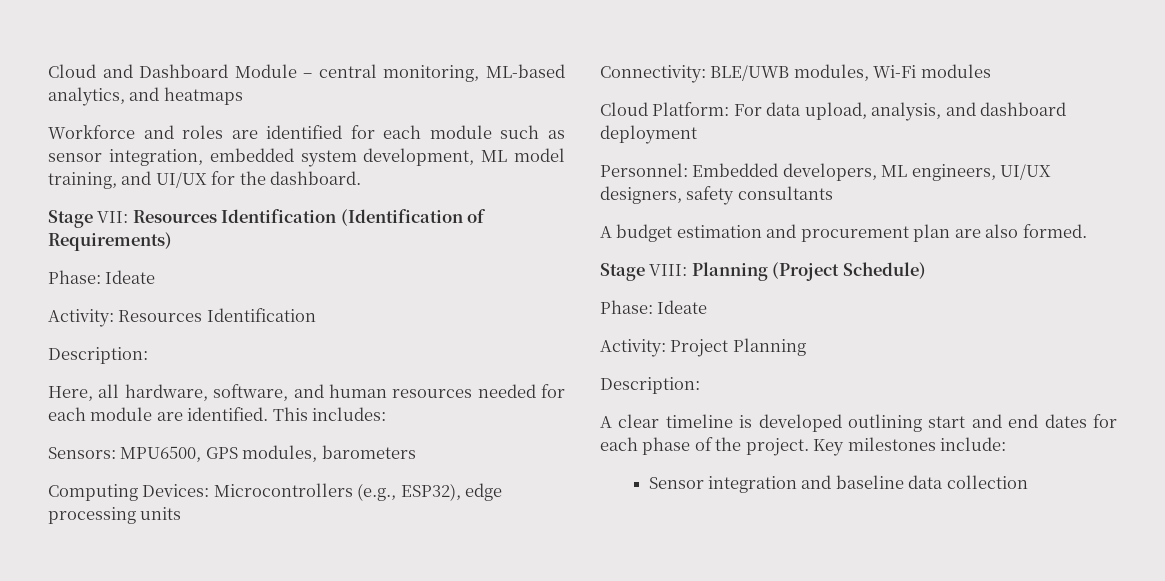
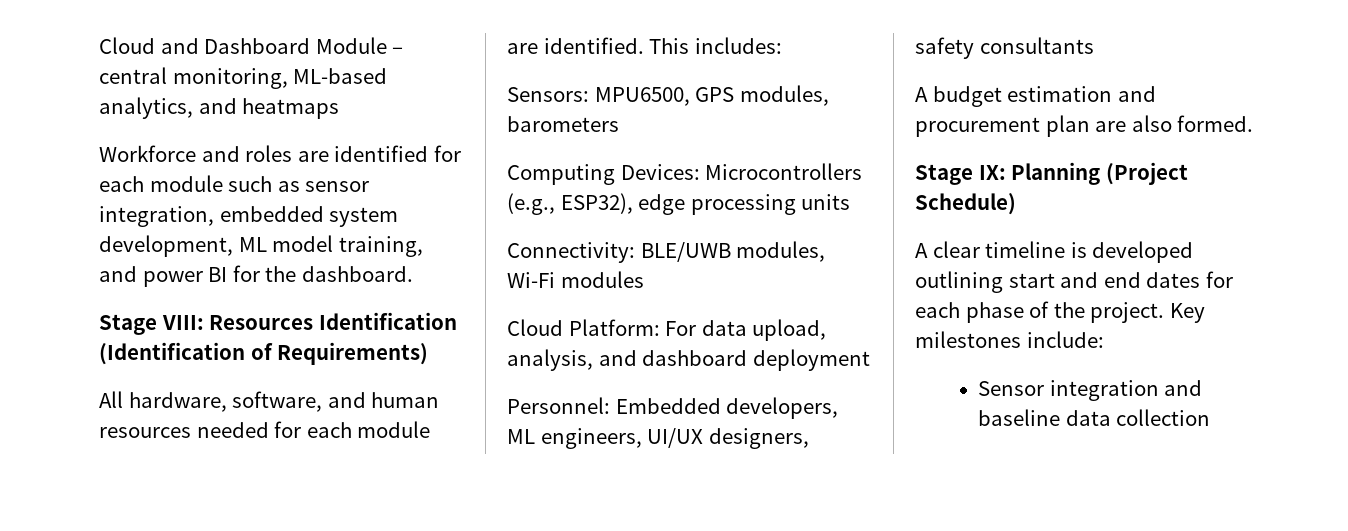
- Workforce and roles are identified for each module such as sensor integration, embedded system development, ML model training, and UI/UX for the dashboard.
+ Workforce and roles are identified for each module such as sensor integration, embedded system development, ML model training, and power BI for the dashboard.
- Stage VII: Resources Identification (Identification of Requirements)
- Phase: Ideate
- Activity: Resources Identification
- Description:
- Here, all hardware, software, and human resources needed for each module are identified.
+ Stage VIII: Resources Identification (Identification of Requirements)
+ All hardware, software, and human resources needed for each module are identified.
- Stage VIII: Planning (Project Schedule)
- Phase: Ideate
- Activity: Project Planning
- Description:
+ Stage IX: Planning (Project Schedule)

